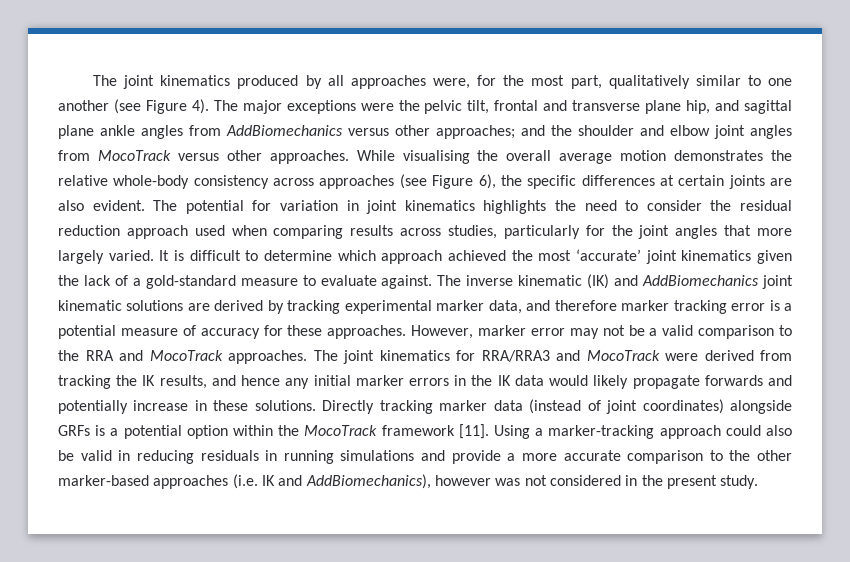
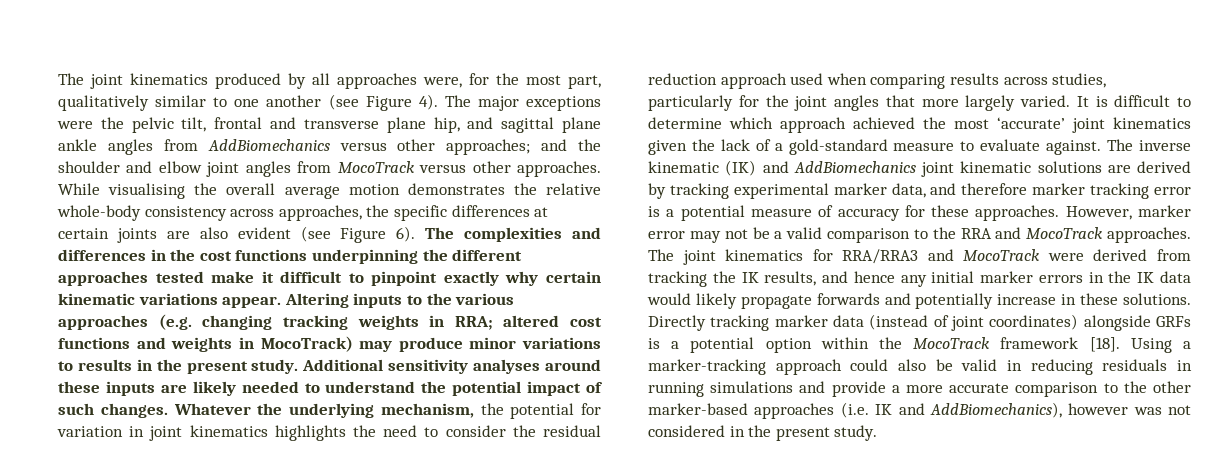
- While visualising the overall average motion demonstrates the relative whole-body consistency across approaches (see Figure 6), the specific differences at certain joints are also evident. The potential for variation in joint kinematics highlights the need to consider the residual reduction approach used when comparing results across studies, particularly for the joint angles that more largely varied.
+ While visualising the overall average motion demonstrates the relative whole-body consistency across approaches, the specific differences at certain joints are also evident (see Figure 6). The complexities and differences in the cost functions underpinning the different approaches tested make it difficult to pinpoint exactly why certain kinematic variations appear. Altering inputs to the various approaches (e.g. changing tracking weights in RRA; altered cost functions and weights in MocoTrack) may produce minor variations to results in the present study. Additional sensitivity analyses around these inputs are likely needed to understand the potential impact of such changes. Whatever the underlying mechanism, the potential for variation in joint kinematics highlights the need to consider the residual reduction approach used when comparing results across studies, particularly for the joint angles that more largely varied.
- Directly tracking marker data (instead of joint coordinates) alongside GRFs is a potential option within the MocoTrack framework [11].
+ Directly tracking marker data (instead of joint coordinates) alongside GRFs is a potential option within the MocoTrack framework [18].

